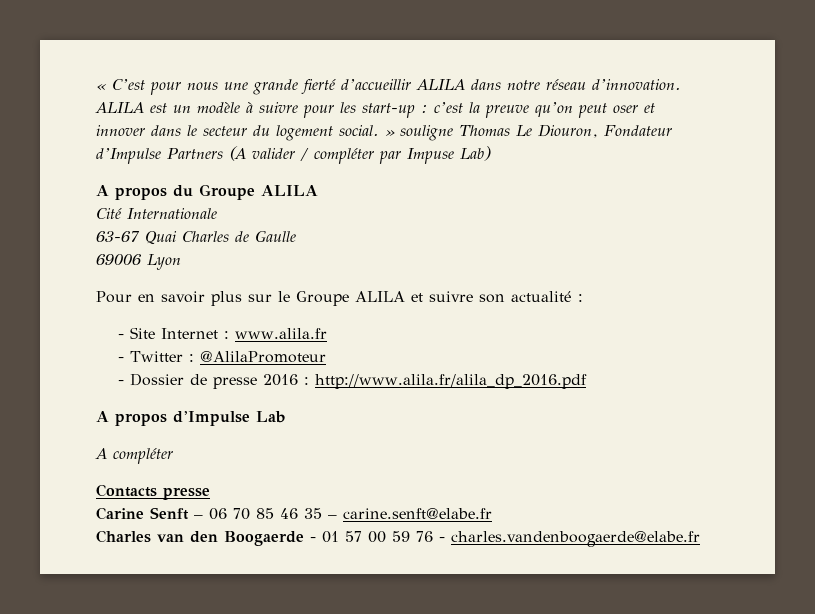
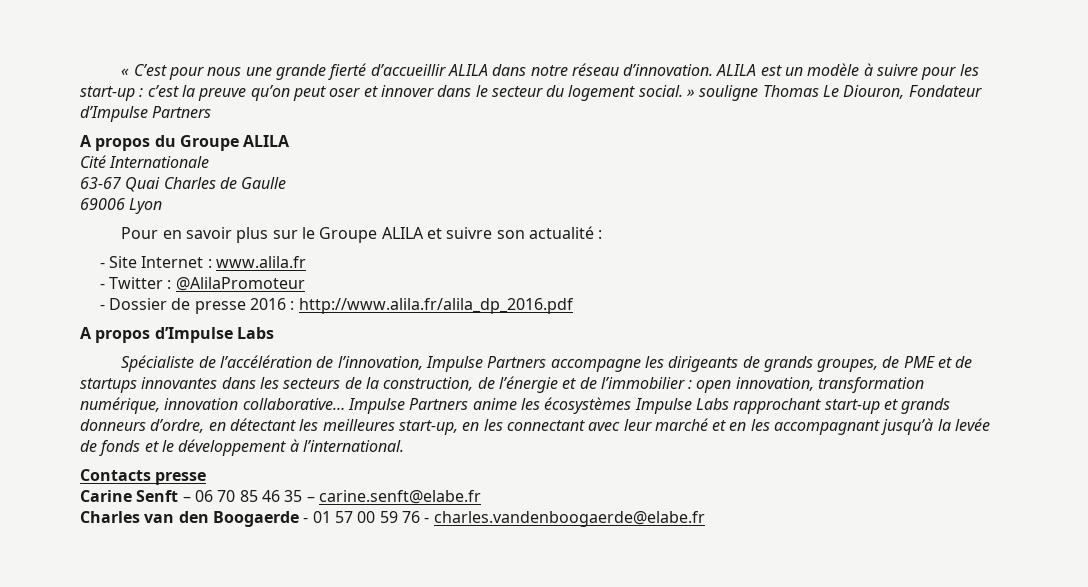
- ALILA est un modèle à suivre pour les start-up : c’est la preuve qu’on peut oser et innover dans le secteur du logement social. » souligne Thomas Le Diouron, Fondateur d’Impulse Partners (A valider / compléter par Impuse Lab)
+ ALILA est un modèle à suivre pour les start-up : c’est la preuve qu’on peut oser et innover dans le secteur du logement social. » souligne Thomas Le Diouron, Fondateur d’Impulse Partners
- A propos d’Impulse Lab
- A compléter
+ A propos d’Impulse Labs
+ Spécialiste de l’accélération de l’innovation, Impulse Partners accompagne les dirigeants de grands groupes, de PME et de startups innovantes dans les secteurs de la construction, de l’énergie et de l’immobilier : open innovation, transformation numérique, innovation collaborative… Impulse Partners anime les écosystèmes Impulse Labs rapprochant start-up et grands donneurs d’ordre, en détectant les meilleures start-up, en les connectant avec leur marché et en les accompagnant jusqu’à la levée de fonds et le développement à l’international.

